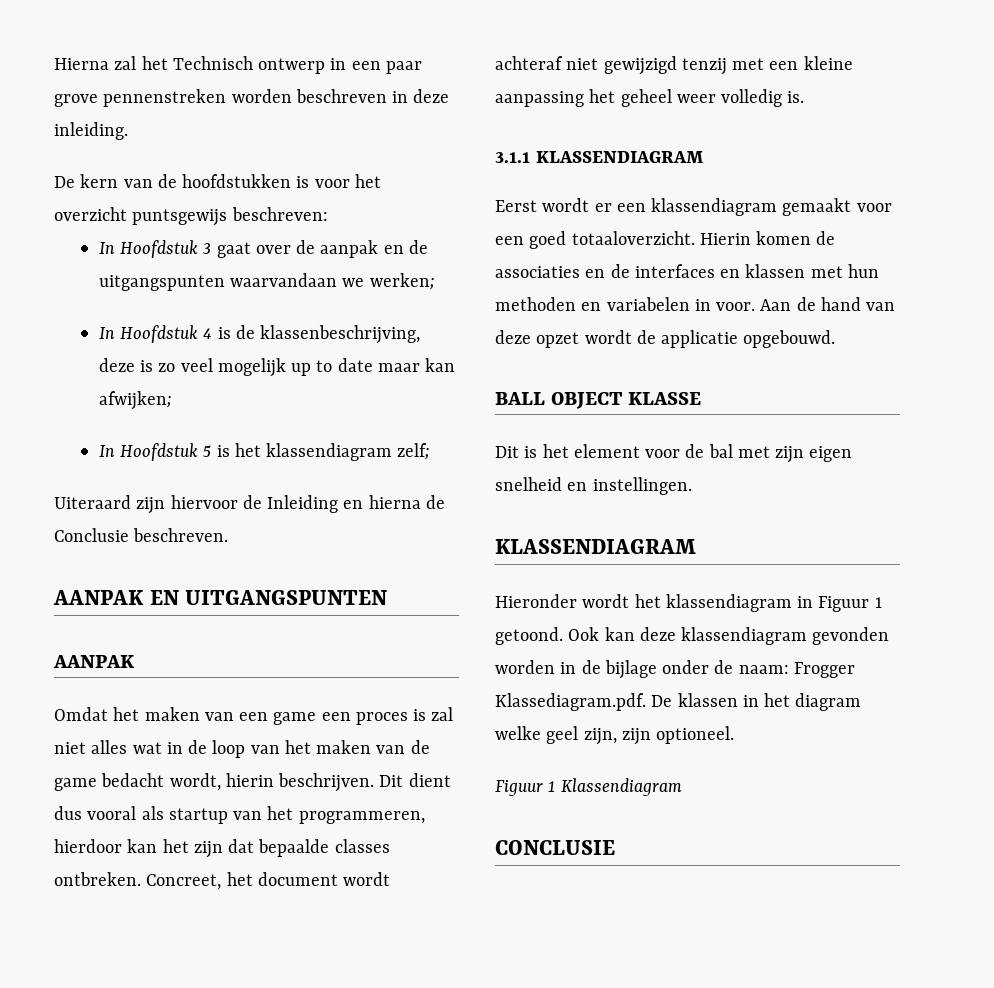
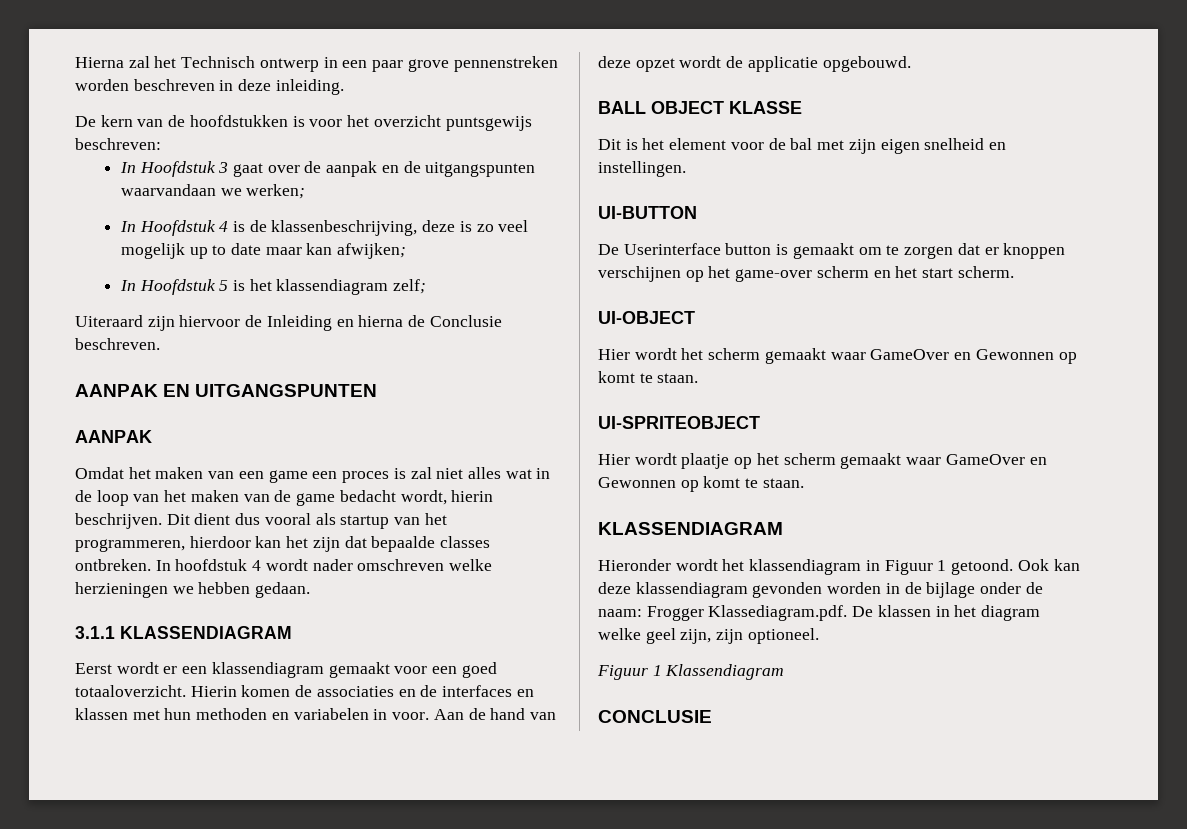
- Concreet, het document wordt achteraf niet gewijzigd tenzij met een kleine aanpassing het geheel weer volledig is.
+ In hoofdstuk 4 wordt nader omschreven welke herzieningen we hebben gedaan.
+ UI-BUTTON
+ De Userinterface button is gemaakt om te zorgen dat er knoppen verschijnen op het game-over scherm en het start scherm.
+ UI-OBJECT
+ Hier wordt het scherm gemaakt waar GameOver en Gewonnen op komt te staan.
+ UI-SPRITEOBJECT
+ Hier wordt plaatje op het scherm gemaakt waar GameOver en Gewonnen op komt te staan.

